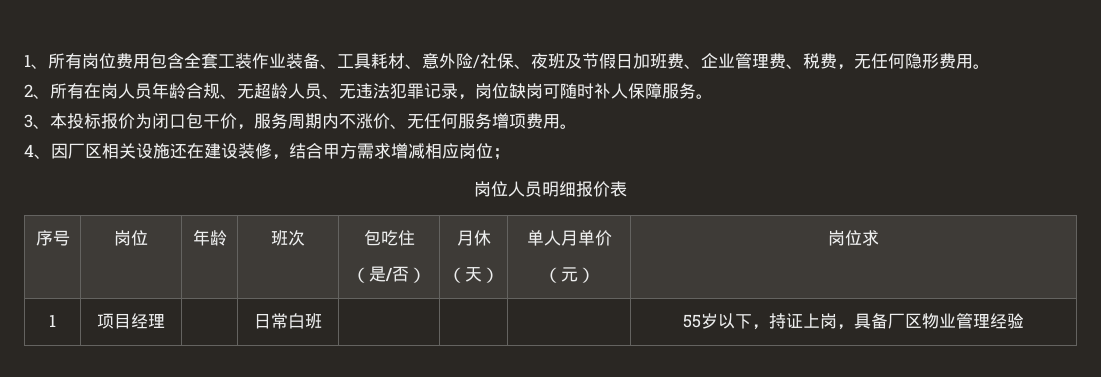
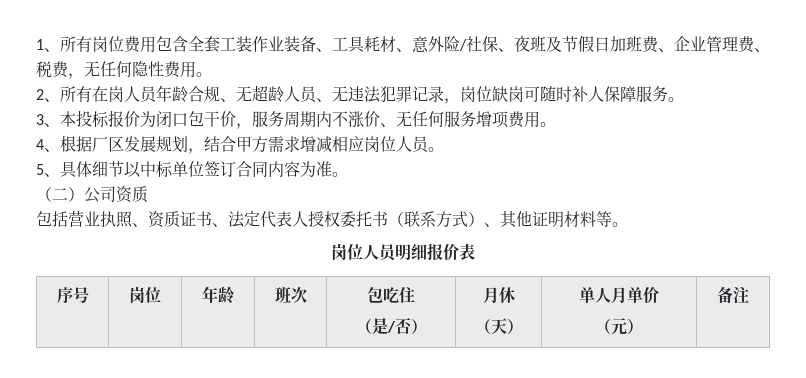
- 1、所有岗位费用包含全套工装作业装备、工具耗材、意外险/社保、夜班及节假日加班费、企业管理费、税费，无任何隐形费用。
+ 1、所有岗位费用包含全套工装作业装备、工具耗材、意外险/社保、夜班及节假日加班费、企业管理费、税费，无任何隐性费用。
- 4、因厂区相关设施还在建设装修，结合甲方需求增减相应岗位；
+ 4、根据厂区发展规划，结合甲方需求增减相应岗位人员。
+ 5、具体细节以中标单位签订合同内容为准。
+ （二）公司资质
+ 包括营业执照、资质证书、法定代表人授权委托书（联系方式）、其他证明材料等。
  序号 | 岗位 | 年龄 | 班次 | 包吃住
  （是/否） | 月休
  （天） | 单人月单价
- （元） | 岗位求
- 1 | 项目经理 | | 日常白班 | | | | 55岁以下，持证上岗，具备厂区物业管理经验
+ （元） | 备注

